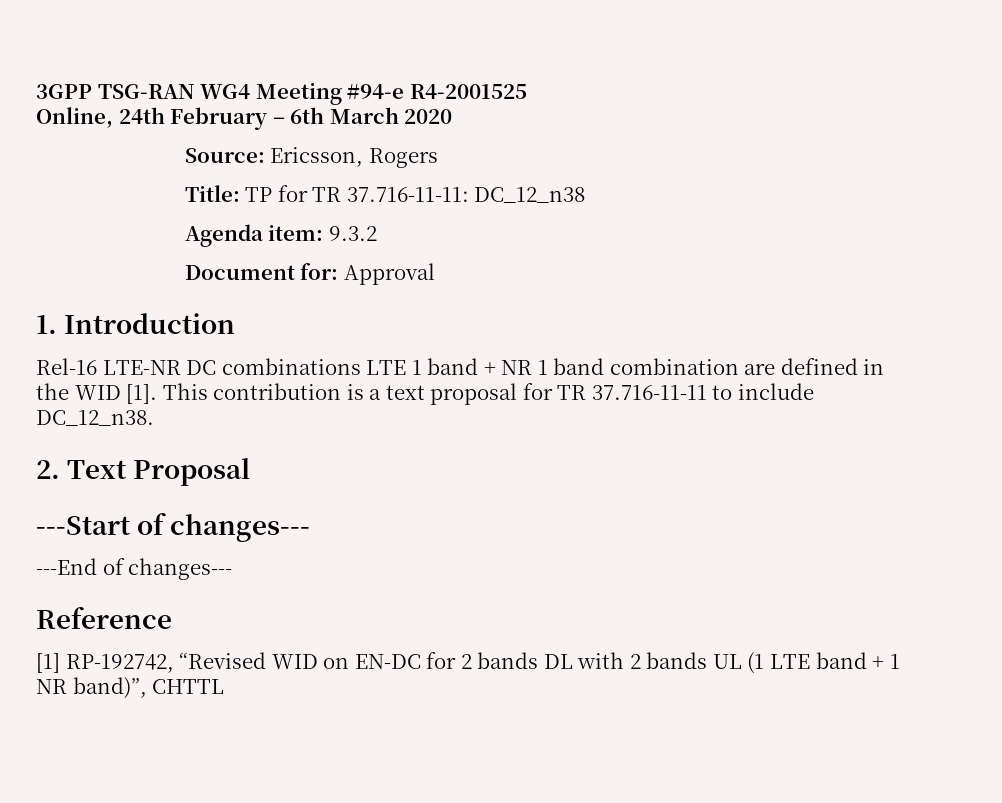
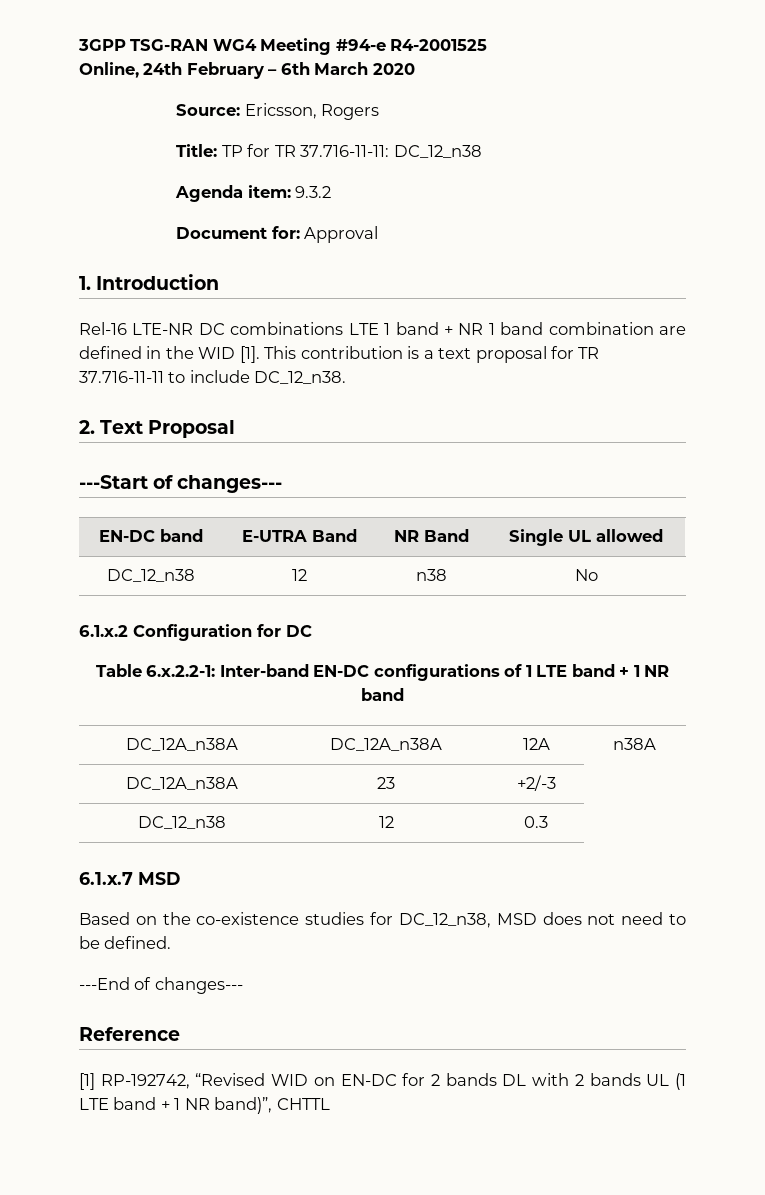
+ EN-DC band | E-UTRA Band | NR Band | Single UL allowed
+ DC_12_n38 | 12 | n38 | No
+ 6.1.x.2 Configuration for DC
+ Table 6.x.2.2-1: Inter-band EN-DC configurations of 1 LTE band + 1 NR band
+ DC_12A_n38A | DC_12A_n38A | 12A | n38A
+ DC_12A_n38A | 23 | +2/-3
+ DC_12_n38 | 12 | 0.3
+ 6.1.x.7 MSD
+ Based on the co-existence studies for DC_12_n38, MSD does not need to be defined.

